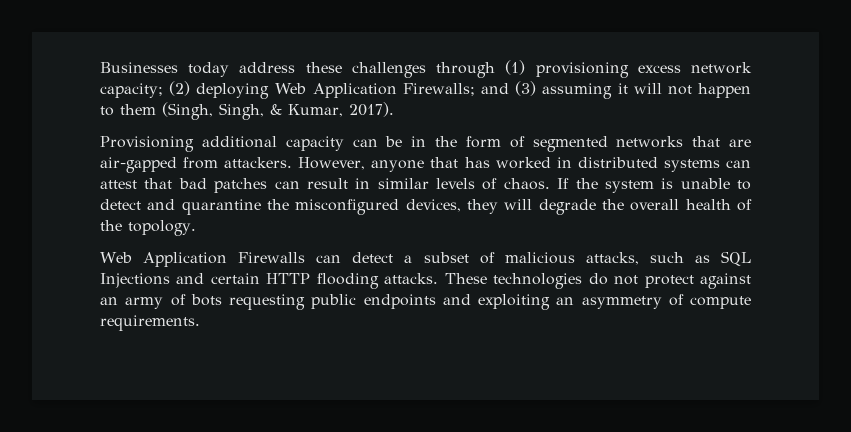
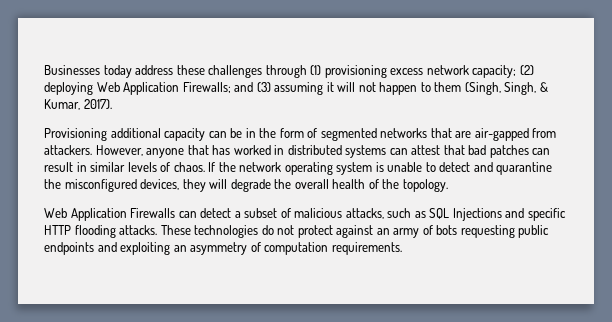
- If the system is unable to detect and quarantine the misconfigured devices, they will degrade the overall health of the topology.
+ If the network operating system is unable to detect and quarantine the misconfigured devices, they will degrade the overall health of the topology.
- Web Application Firewalls can detect a subset of malicious attacks, such as SQL Injections and certain HTTP flooding attacks.
+ Web Application Firewalls can detect a subset of malicious attacks, such as SQL Injections and specific HTTP flooding attacks.
- These technologies do not protect against an army of bots requesting public endpoints and exploiting an asymmetry of compute requirements.
+ These technologies do not protect against an army of bots requesting public endpoints and exploiting an asymmetry of computation requirements.

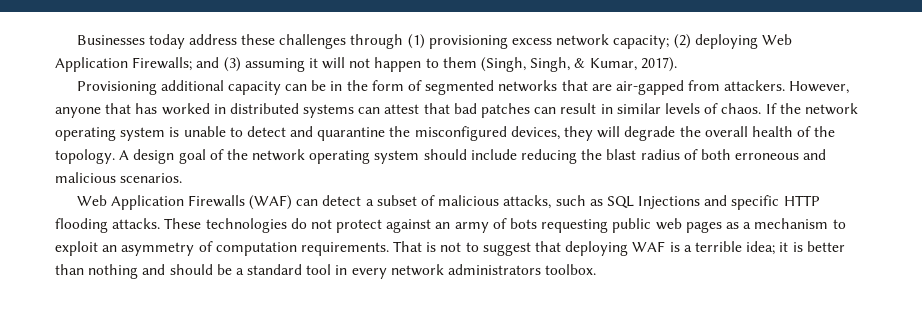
+ A design goal of the network operating system should include reducing the blast radius of both erroneous and malicious scenarios.
- Web Application Firewalls can detect a subset of malicious attacks, such as SQL Injections and specific HTTP flooding attacks.
+ Web Application Firewalls (WAF) can detect a subset of malicious attacks, such as SQL Injections and specific HTTP flooding attacks.
- These technologies do not protect against an army of bots requesting public endpoints and exploiting an asymmetry of computation requirements.
+ These technologies do not protect against an army of bots requesting public web pages as a mechanism to exploit an asymmetry of computation requirements.
+ That is not to suggest that deploying WAF is a terrible idea; it is better than nothing and should be a standard tool in every network administrators toolbox.

